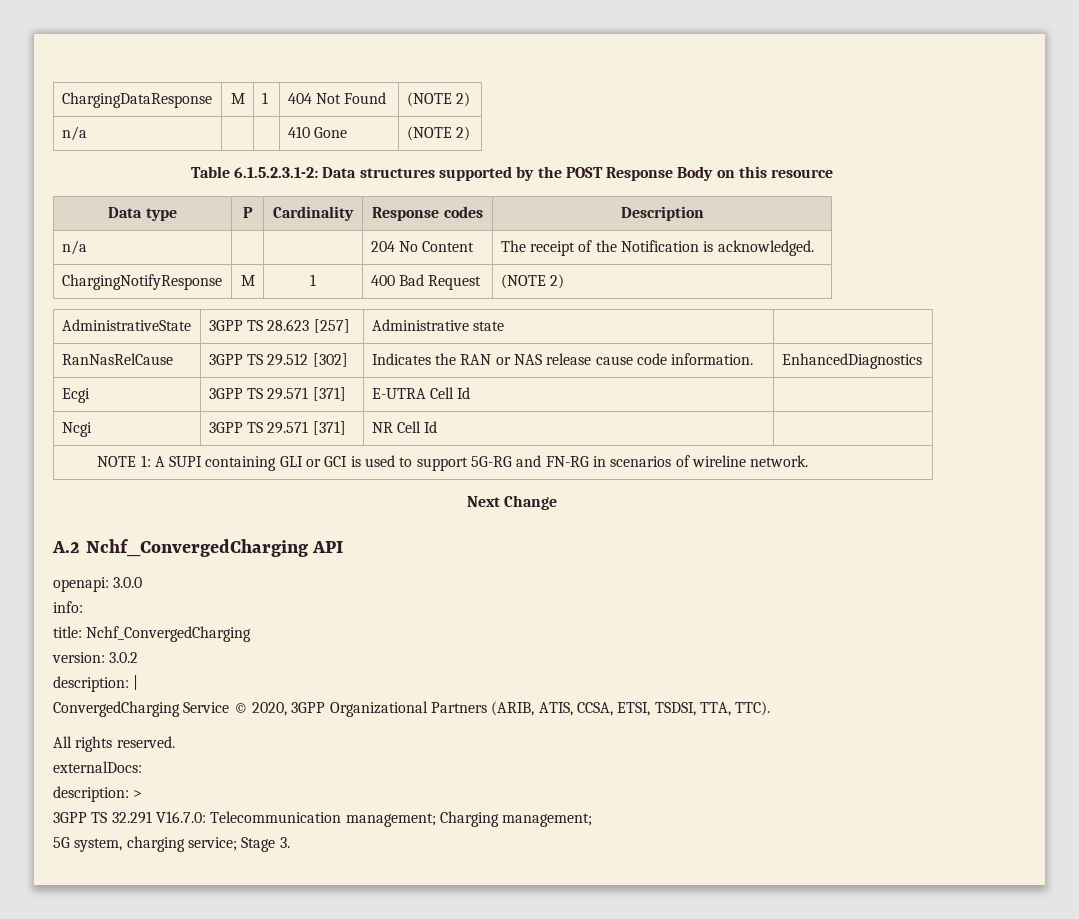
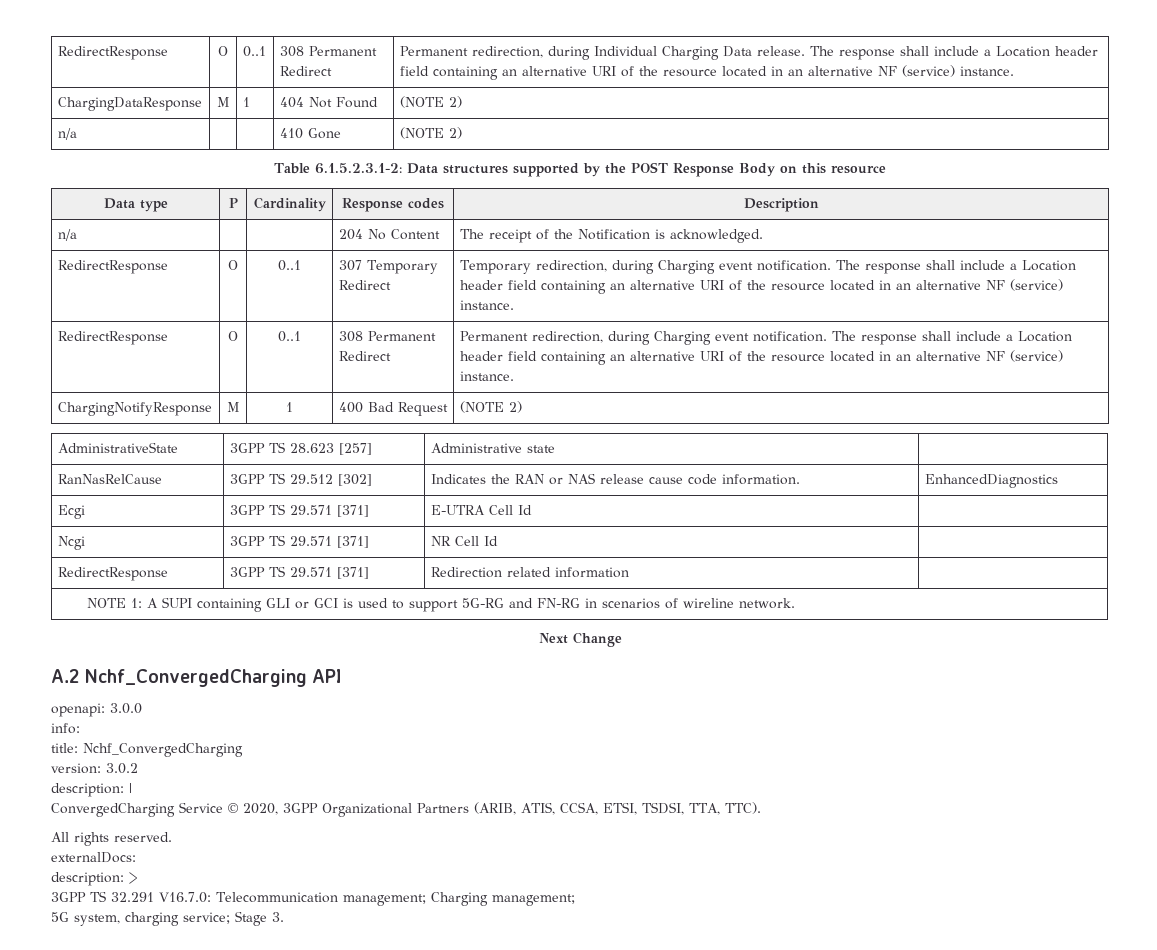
+ RedirectResponse | O | 0..1 | 308 Permanent Redirect | Permanent redirection, during Individual Charging Data release. The response shall include a Location header field containing an alternative URI of the resource located in an alternative NF (service) instance.
+ RedirectResponse | O | 0..1 | 307 Temporary Redirect | Temporary redirection, during Charging event notification. The response shall include a Location header field containing an alternative URI of the resource located in an alternative NF (service) instance.
+ RedirectResponse | O | 0..1 | 308 Permanent Redirect | Permanent redirection, during Charging event notification. The response shall include a Location header field containing an alternative URI of the resource located in an alternative NF (service) instance.
+ RedirectResponse | 3GPP TS 29.571 [371] | Redirection related information |

